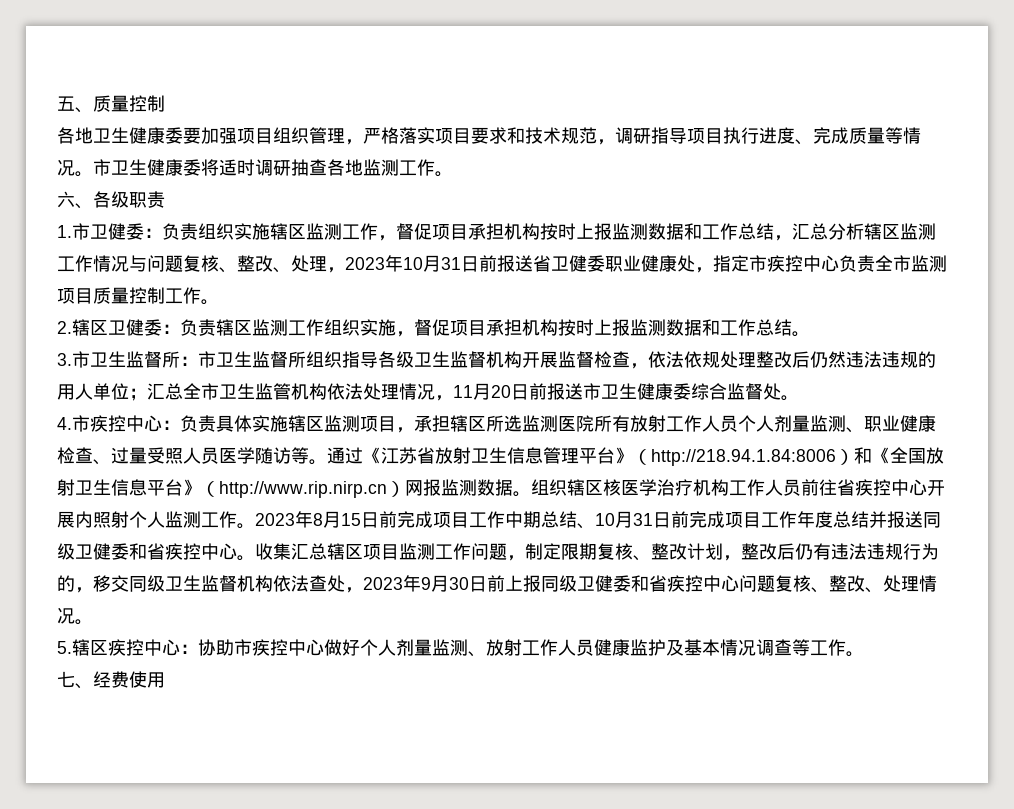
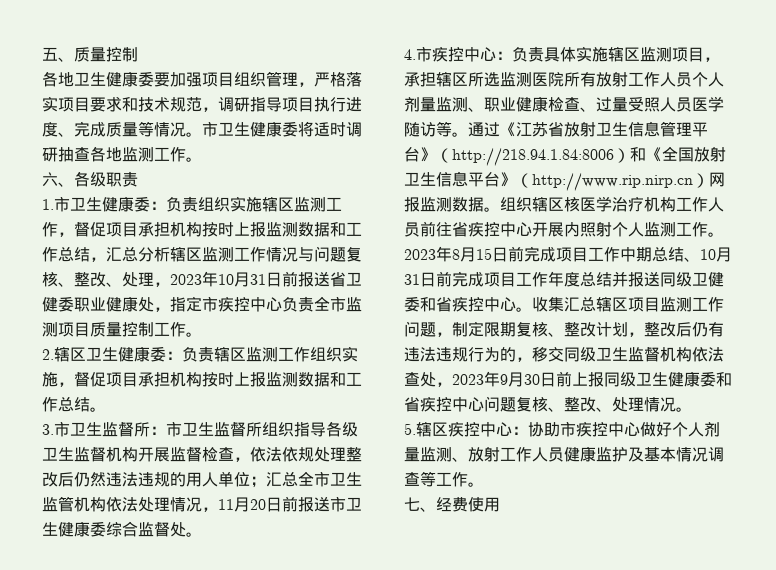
- 1.市卫健委：负责组织实施辖区监测工作，督促项目承担机构按时上报监测数据和工作总结，汇总分析辖区监测工作情况与问题复核、整改、处理，2023年10月31日前报送省卫健委职业健康处，指定市疾控中心负责全市监测项目质量控制工作。
+ 1.市卫生健康委：负责组织实施辖区监测工作，督促项目承担机构按时上报监测数据和工作总结，汇总分析辖区监测工作情况与问题复核、整改、处理，2023年10月31日前报送省卫健委职业健康处，指定市疾控中心负责全市监测项目质量控制工作。
- 2.辖区卫健委：负责辖区监测工作组织实施，督促项目承担机构按时上报监测数据和工作总结。
+ 2.辖区卫生健康委：负责辖区监测工作组织实施，督促项目承担机构按时上报监测数据和工作总结。
- 收集汇总辖区项目监测工作问题，制定限期复核、整改计划，整改后仍有违法违规行为的，移交同级卫生监督机构依法查处，2023年9月30日前上报同级卫健委和省疾控中心问题复核、整改、处理情况。
+ 收集汇总辖区项目监测工作问题，制定限期复核、整改计划，整改后仍有违法违规行为的，移交同级卫生监督机构依法查处，2023年9月30日前上报同级卫生健康委和省疾控中心问题复核、整改、处理情况。

